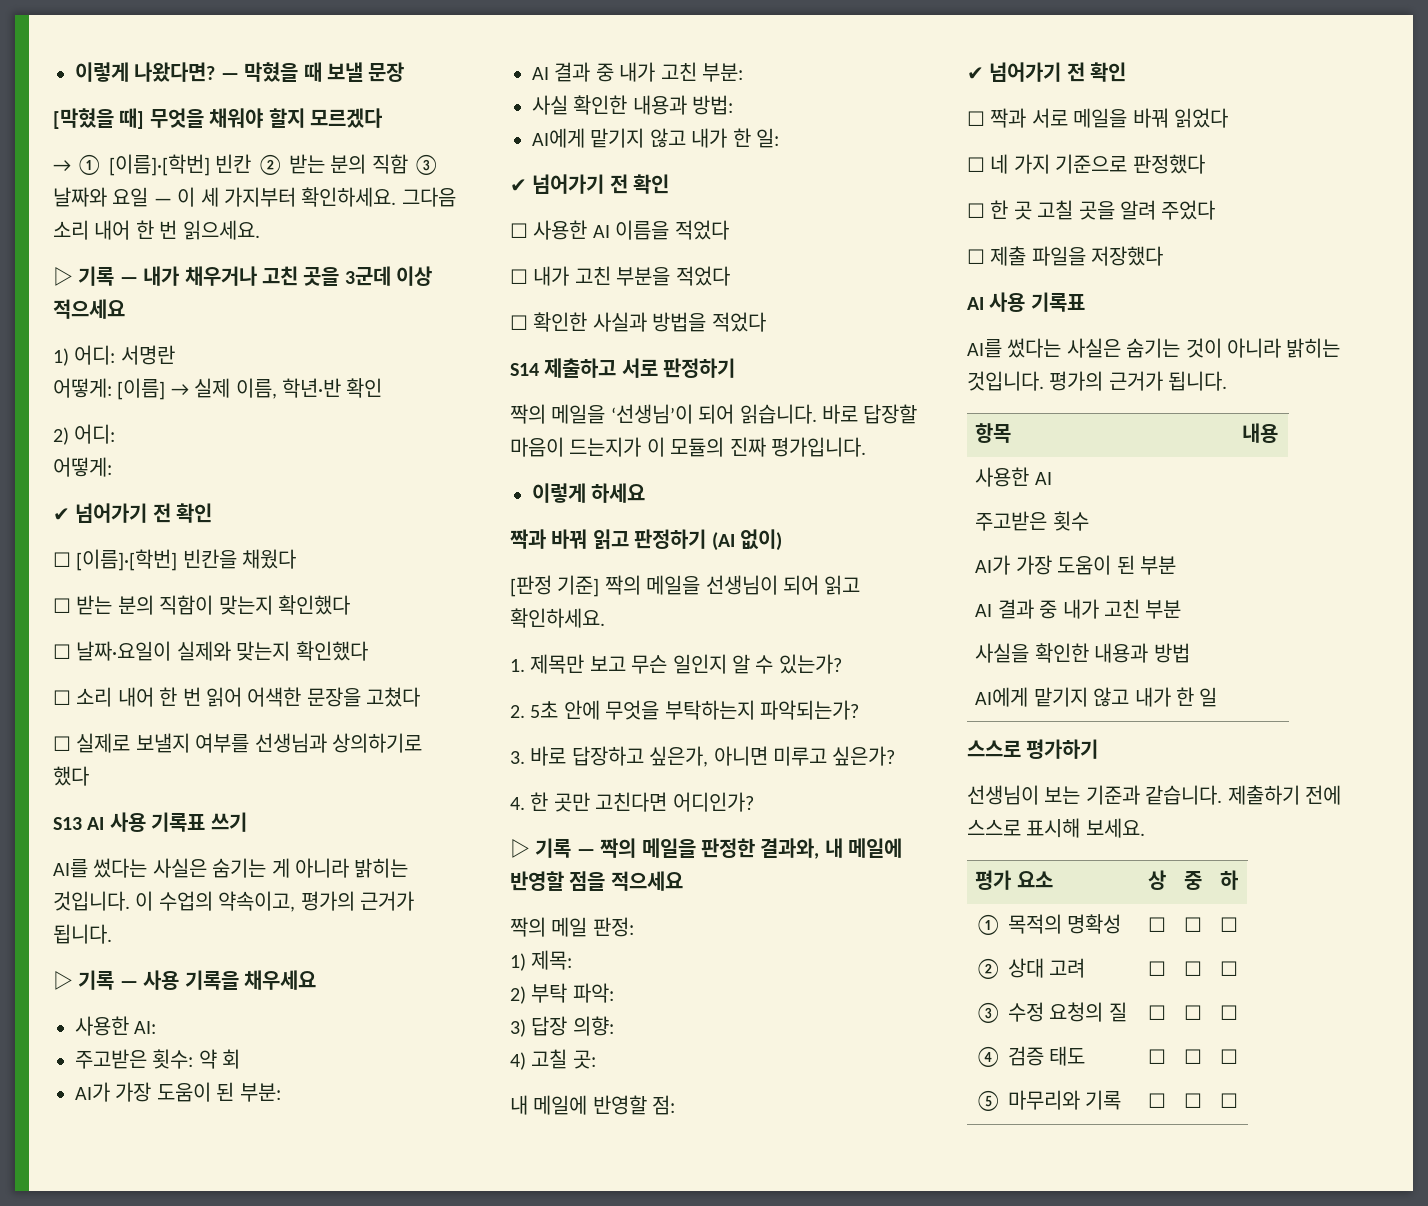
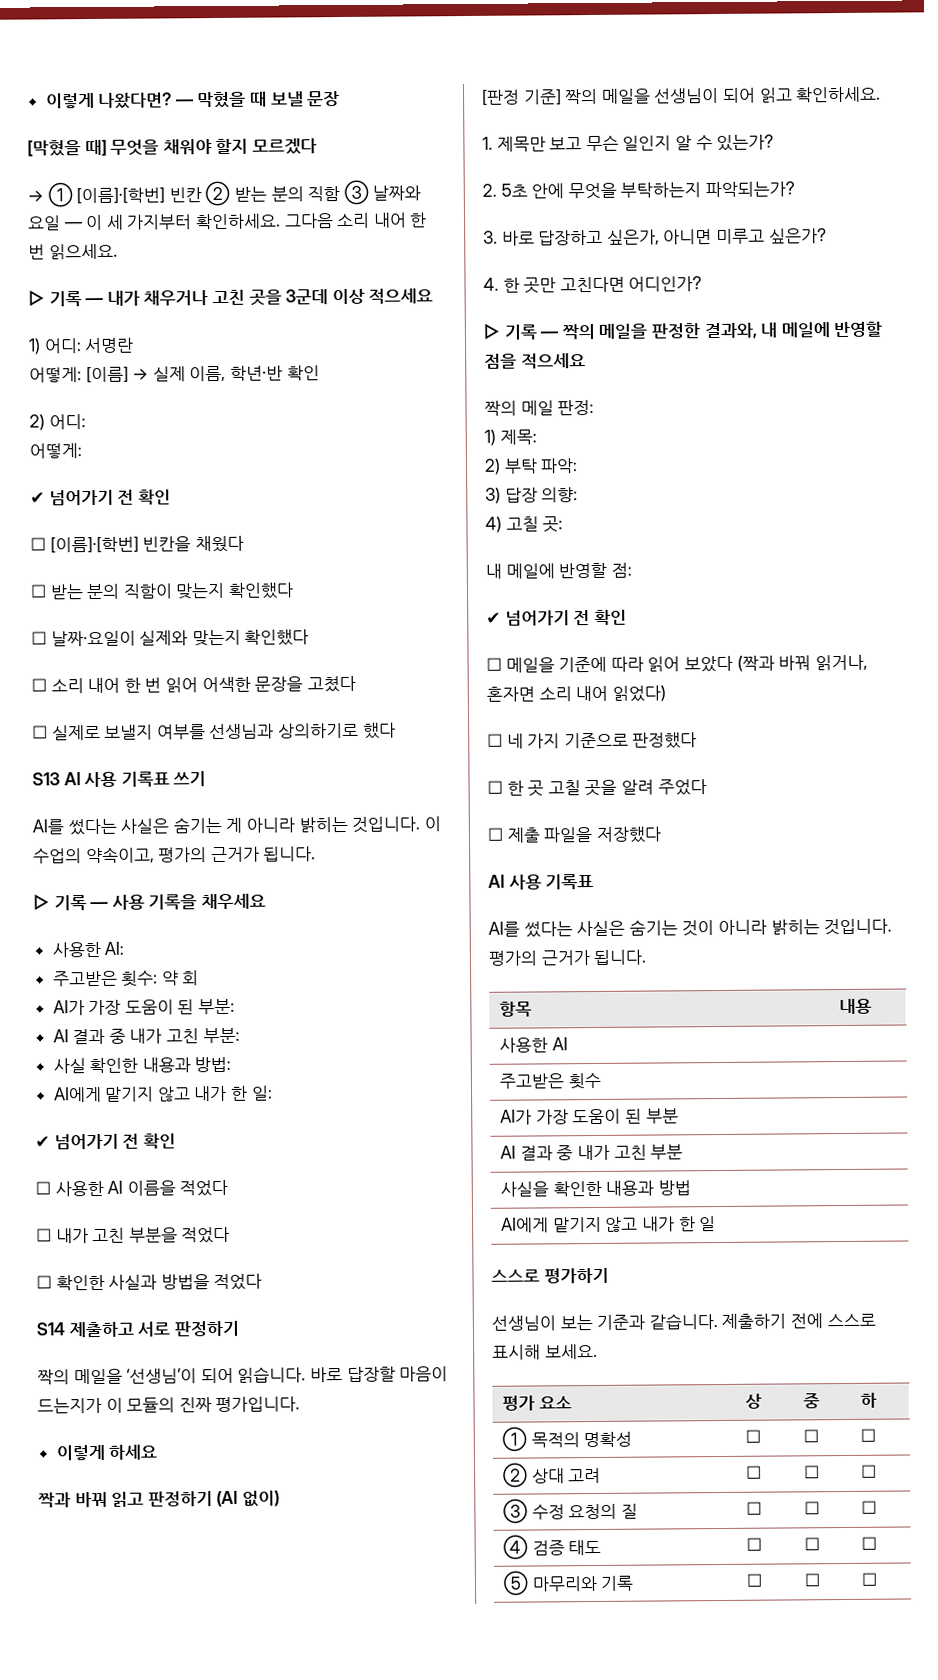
- ☐ 짝과 서로 메일을 바꿔 읽었다
+ ☐ 메일을 기준에 따라 읽어 보았다 (짝과 바꿔 읽거나, 혼자면 소리 내어 읽었다)

